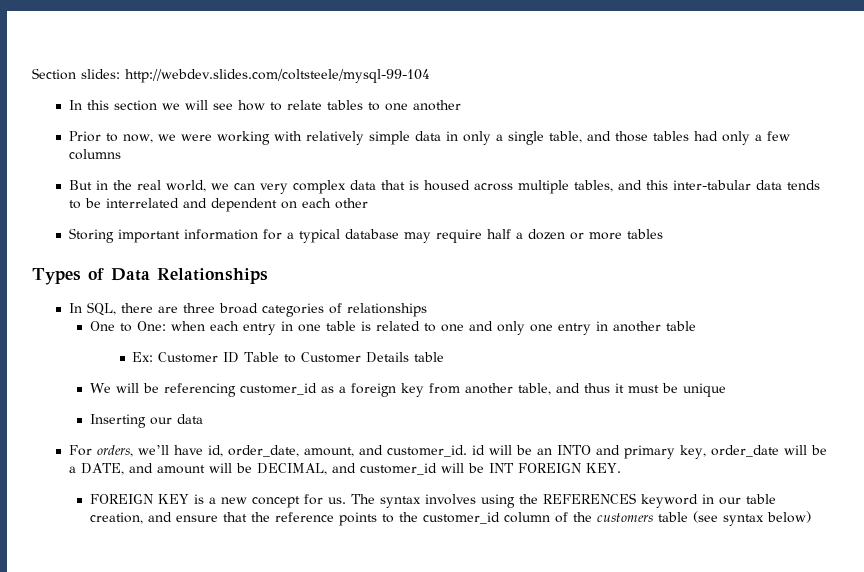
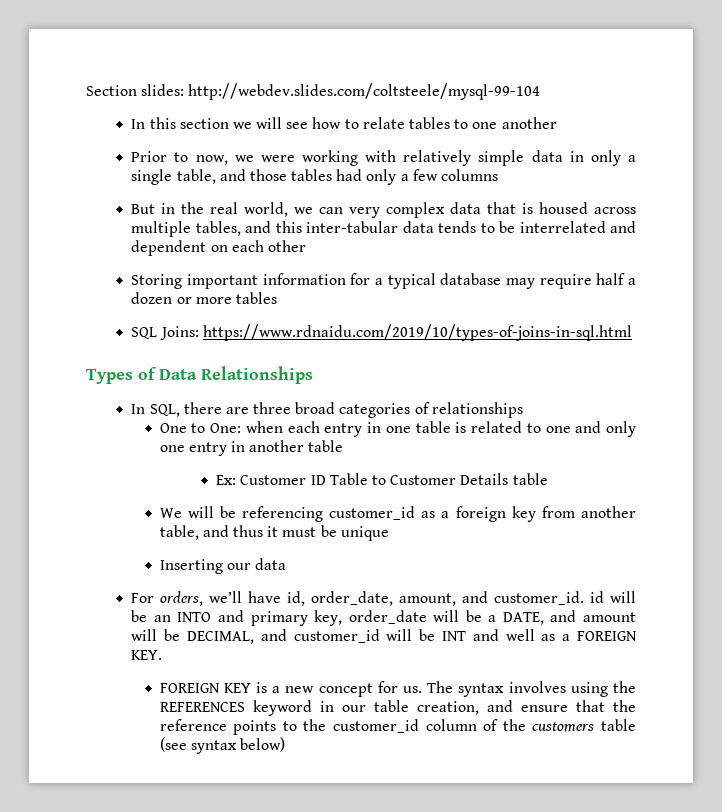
+ SQL Joins: https://www.rdnaidu.com/2019/10/types-of-joins-in-sql.html
- For orders, we’ll have id, order_date, amount, and customer_id. id will be an INTO and primary key, order_date will be a DATE, and amount will be DECIMAL, and customer_id will be INT FOREIGN KEY.
+ For orders, we’ll have id, order_date, amount, and customer_id. id will be an INTO and primary key, order_date will be a DATE, and amount will be DECIMAL, and customer_id will be INT and well as a FOREIGN KEY.

